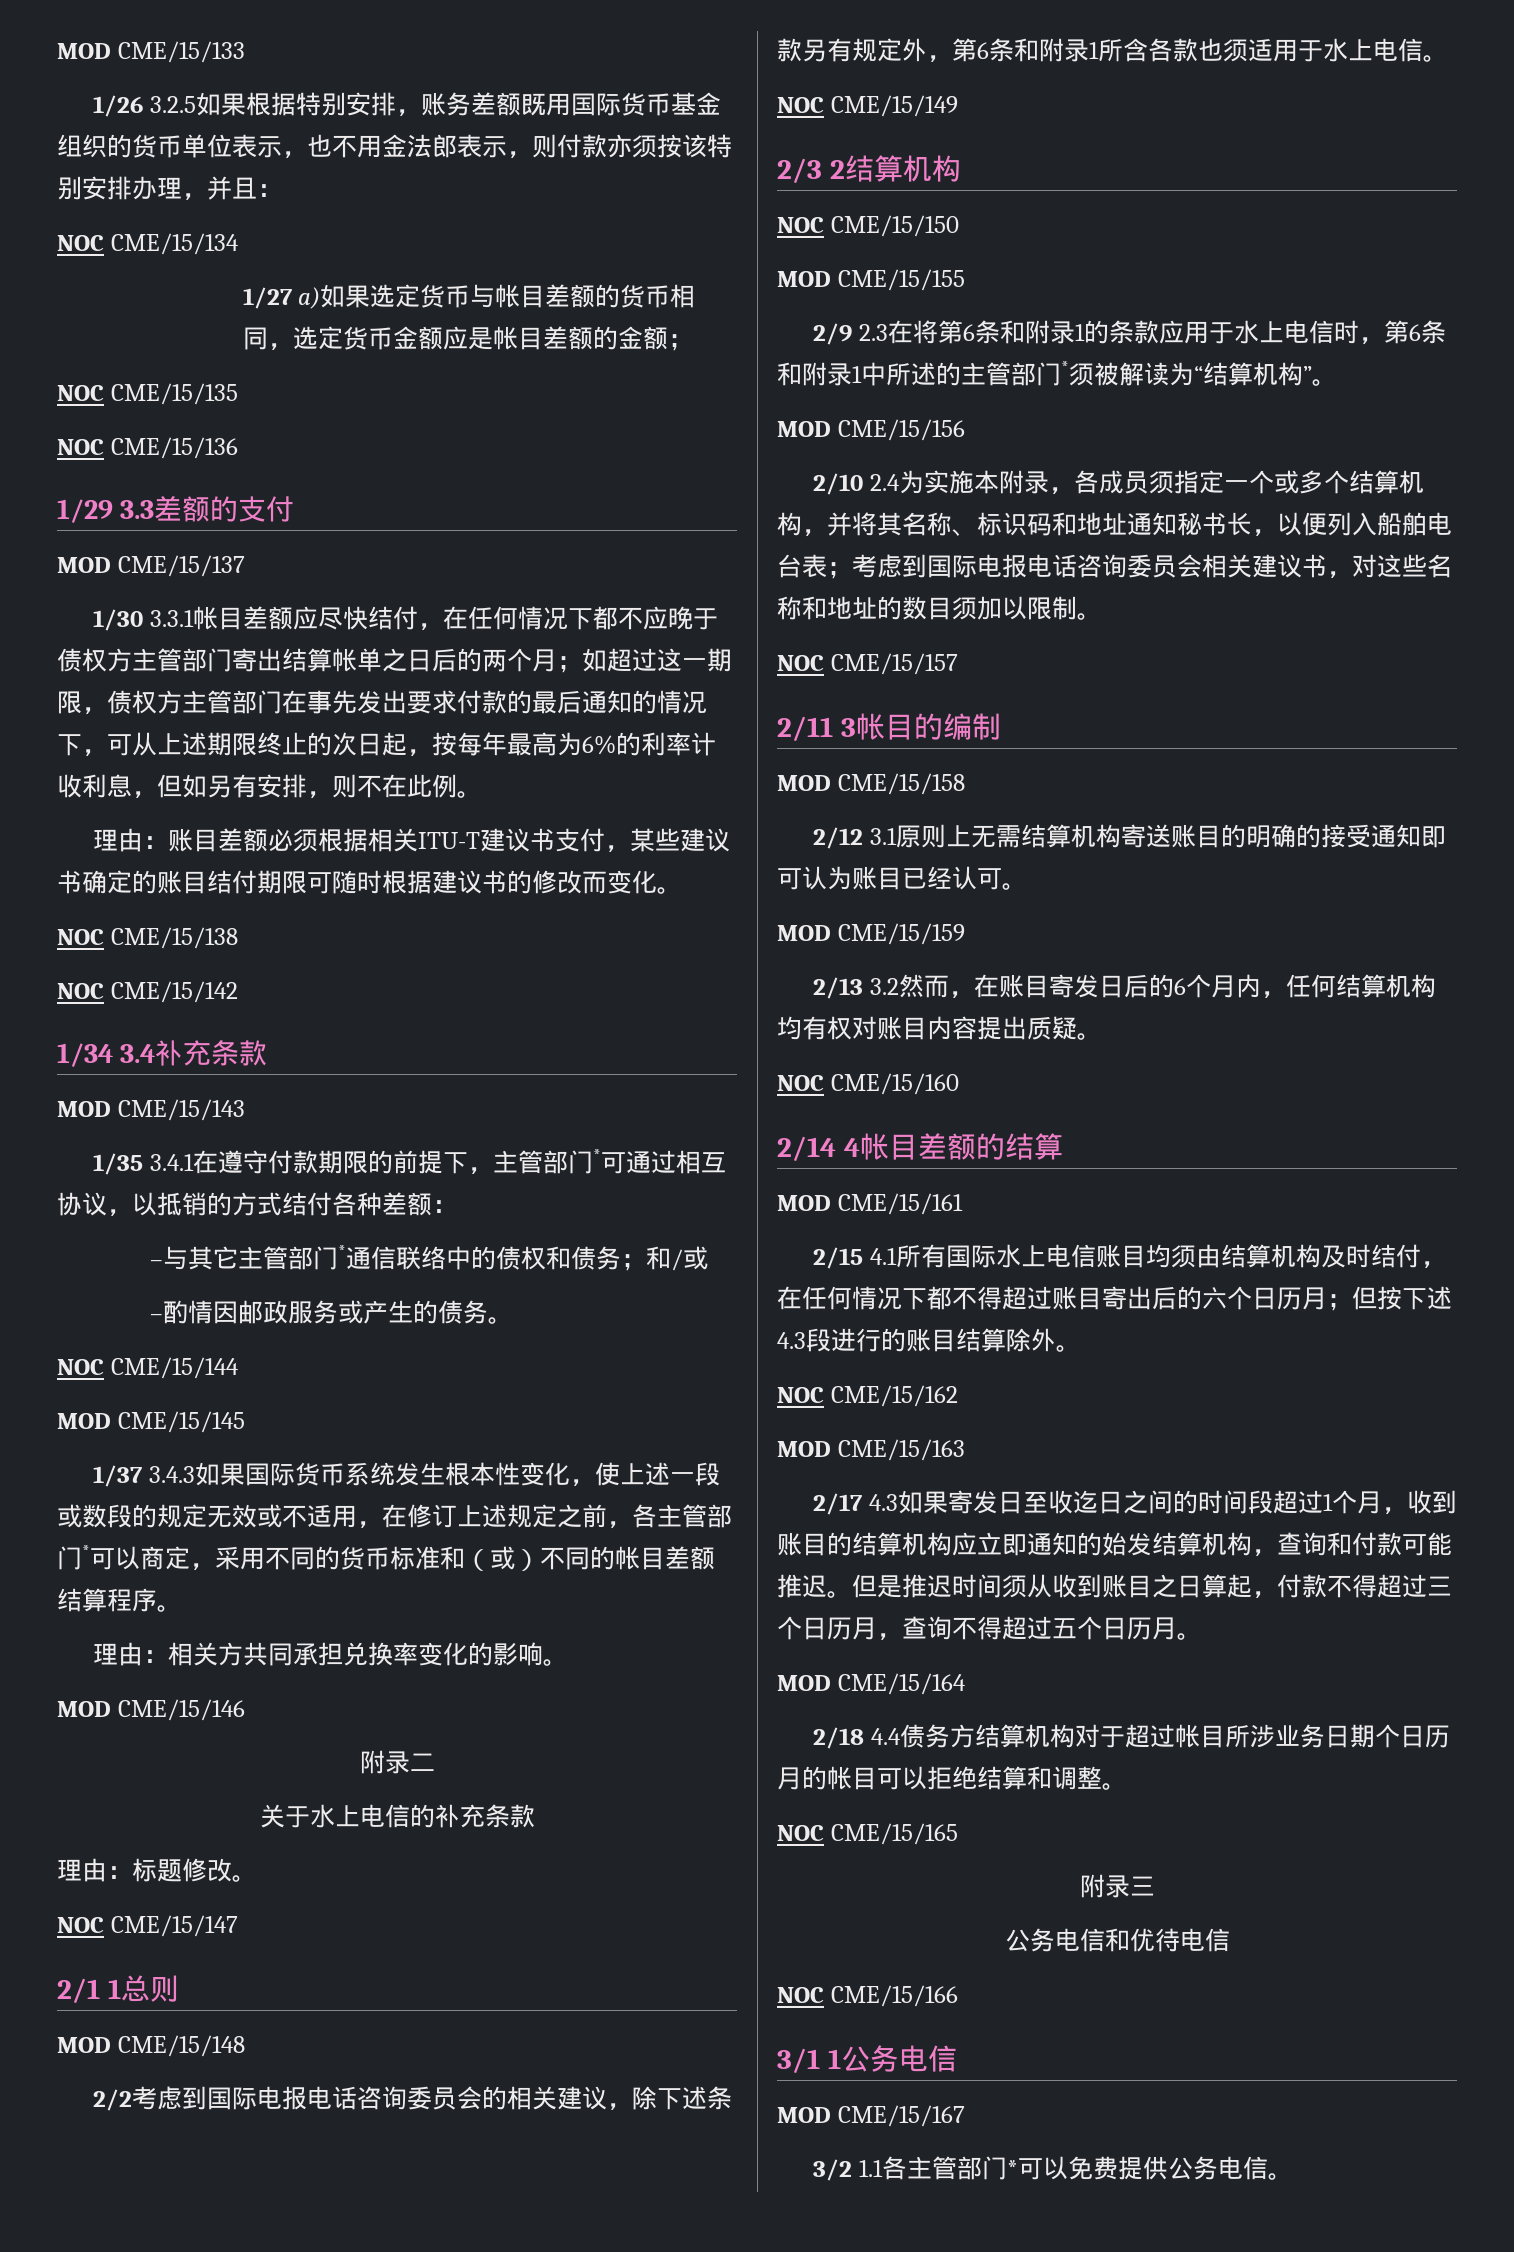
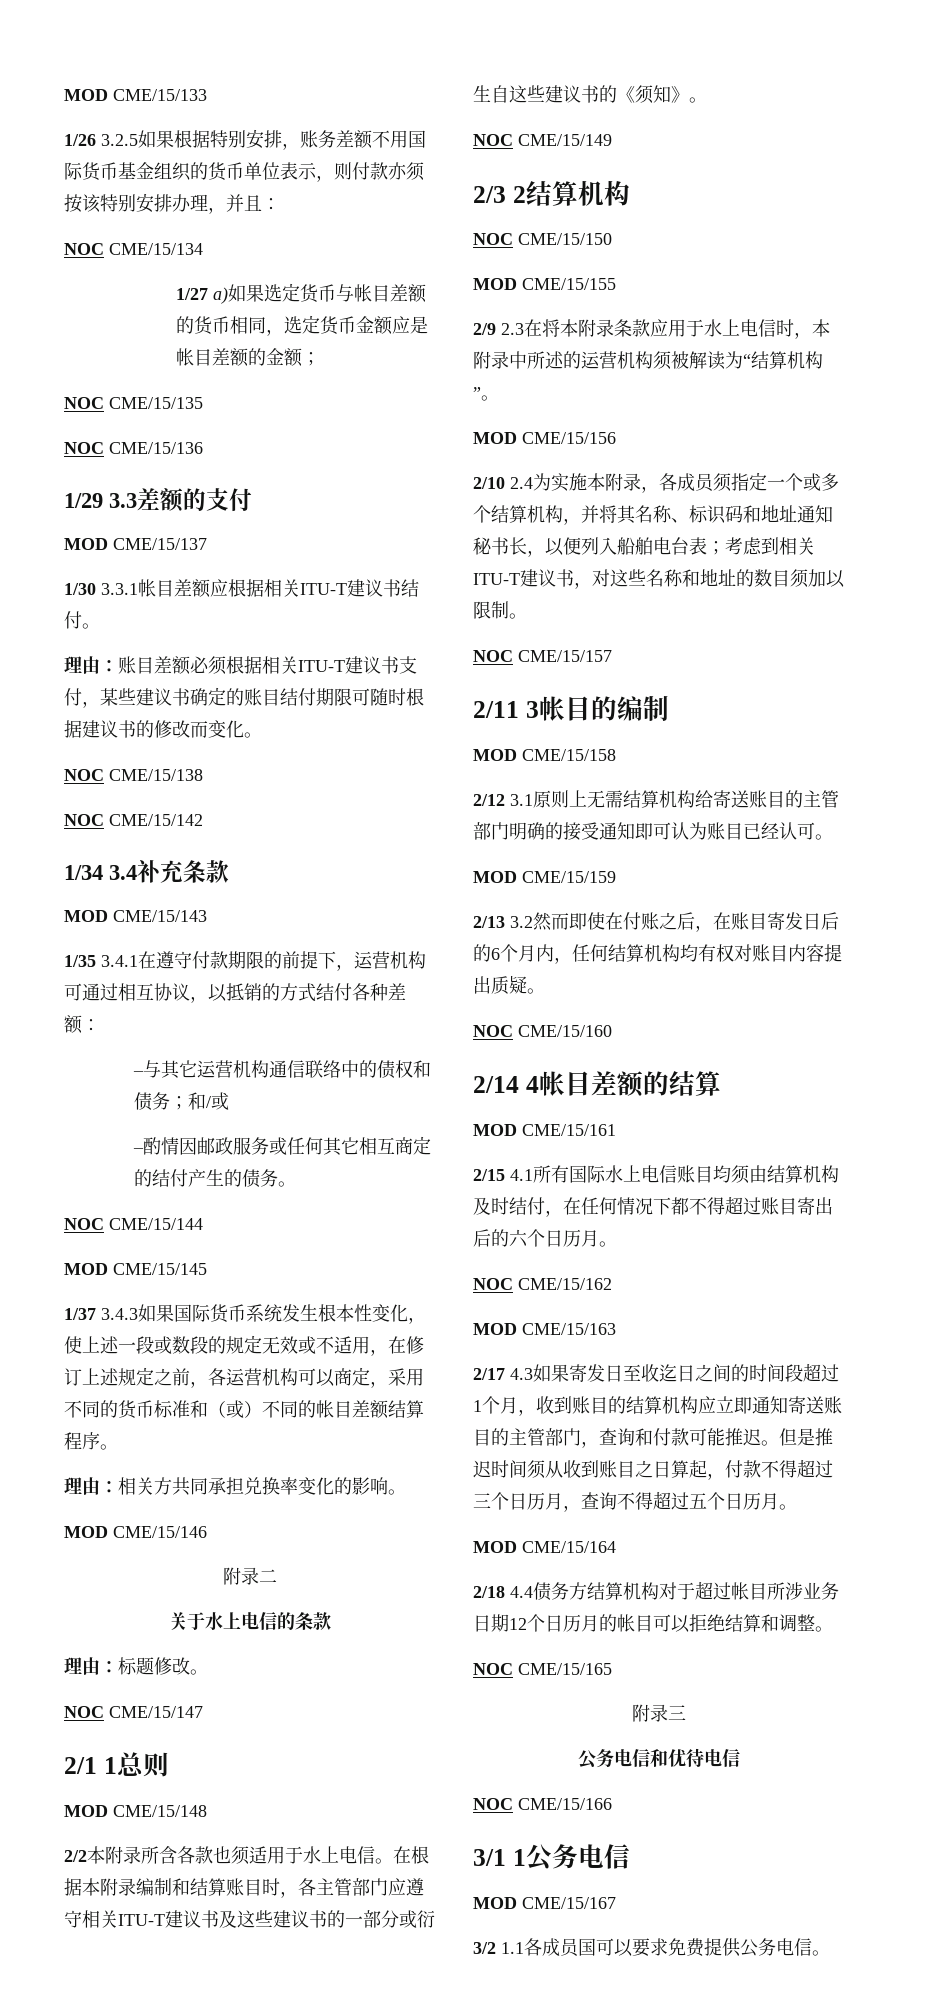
- 1/26 3.2.5如果根据特别安排，账务差额既用国际货币基金组织的货币单位表示，也不用金法郎表示，则付款亦须按该特别安排办理，并且：
+ 1/26 3.2.5如果根据特别安排，账务差额不用国际货币基金组织的货币单位表示，则付款亦须按该特别安排办理，并且：
- 1/30 3.3.1帐目差额应尽快结付，在任何情况下都不应晚于债权方主管部门寄出结算帐单之日后的两个月；如超过这一期限，债权方主管部门在事先发出要求付款的最后通知的情况下，可从上述期限终止的次日起，按每年最高为6%的利率计收利息，但如另有安排，则不在此例。
+ 1/30 3.3.1帐目差额应根据相关ITU-T建议书结付。
- 1/35 3.4.1在遵守付款期限的前提下，主管部门*可通过相互协议，以抵销的方式结付各种差额：
+ 1/35 3.4.1在遵守付款期限的前提下，运营机构可通过相互协议，以抵销的方式结付各种差额：
- –与其它主管部门*通信联络中的债权和债务；和/或
+ –与其它运营机构通信联络中的债权和债务；和/或
- –酌情因邮政服务或产生的债务。
+ –酌情因邮政服务或任何其它相互商定的结付产生的债务。
- 1/37 3.4.3如果国际货币系统发生根本性变化，使上述一段或数段的规定无效或不适用，在修订上述规定之前，各主管部门*可以商定，采用不同的货币标准和（或）不同的帐目差额结算程序。
+ 1/37 3.4.3如果国际货币系统发生根本性变化，使上述一段或数段的规定无效或不适用，在修订上述规定之前，各运营机构可以商定，采用不同的货币标准和（或）不同的帐目差额结算程序。
- 关于水上电信的补充条款
+ 关于水上电信的条款
- 2/2考虑到国际电报电话咨询委员会的相关建议，除下述条款另有规定外，第6条和附录1所含各款也须适用于水上电信。
+ 2/2本附录所含各款也须适用于水上电信。在根据本附录编制和结算账目时，各主管部门应遵守相关ITU-T建议书及这些建议书的一部分或衍生自这些建议书的《须知》。
- 2/9 2.3在将第6条和附录1的条款应用于水上电信时，第6条和附录1中所述的主管部门*须被解读为“结算机构”。
+ 2/9 2.3在将本附录条款应用于水上电信时，本附录中所述的运营机构须被解读为“结算机构”。
- 2/10 2.4为实施本附录，各成员须指定一个或多个结算机构，并将其名称、标识码和地址通知秘书长，以便列入船舶电台表；考虑到国际电报电话咨询委员会相关建议书，对这些名称和地址的数目须加以限制。
+ 2/10 2.4为实施本附录，各成员须指定一个或多个结算机构，并将其名称、标识码和地址通知秘书长，以便列入船舶电台表；考虑到相关ITU-T建议书，对这些名称和地址的数目须加以限制。
- 2/12 3.1原则上无需结算机构寄送账目的明确的接受通知即可认为账目已经认可。
+ 2/12 3.1原则上无需结算机构给寄送账目的主管部门明确的接受通知即可认为账目已经认可。
- 2/13 3.2然而，在账目寄发日后的6个月内，任何结算机构均有权对账目内容提出质疑。
+ 2/13 3.2然而即使在付账之后，在账目寄发日后的6个月内，任何结算机构均有权对账目内容提出质疑。
- 2/15 4.1所有国际水上电信账目均须由结算机构及时结付，在任何情况下都不得超过账目寄出后的六个日历月；但按下述4.3段进行的账目结算除外。
+ 2/15 4.1所有国际水上电信账目均须由结算机构及时结付，在任何情况下都不得超过账目寄出后的六个日历月。
- 2/17 4.3如果寄发日至收迄日之间的时间段超过1个月，收到账目的结算机构应立即通知的始发结算机构，查询和付款可能推迟。
+ 2/17 4.3如果寄发日至收迄日之间的时间段超过1个月，收到账目的结算机构应立即通知寄送账目的主管部门，查询和付款可能推迟。
- 2/18 4.4债务方结算机构对于超过帐目所涉业务日期个日历月的帐目可以拒绝结算和调整。
+ 2/18 4.4债务方结算机构对于超过帐目所涉业务日期12个日历月的帐目可以拒绝结算和调整。
- 3/2 1.1各主管部门*可以免费提供公务电信。
+ 3/2 1.1各成员国可以要求免费提供公务电信。

